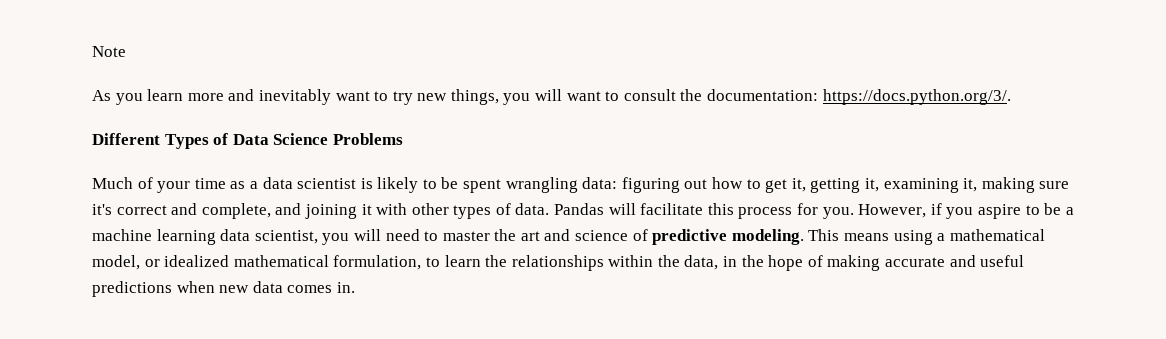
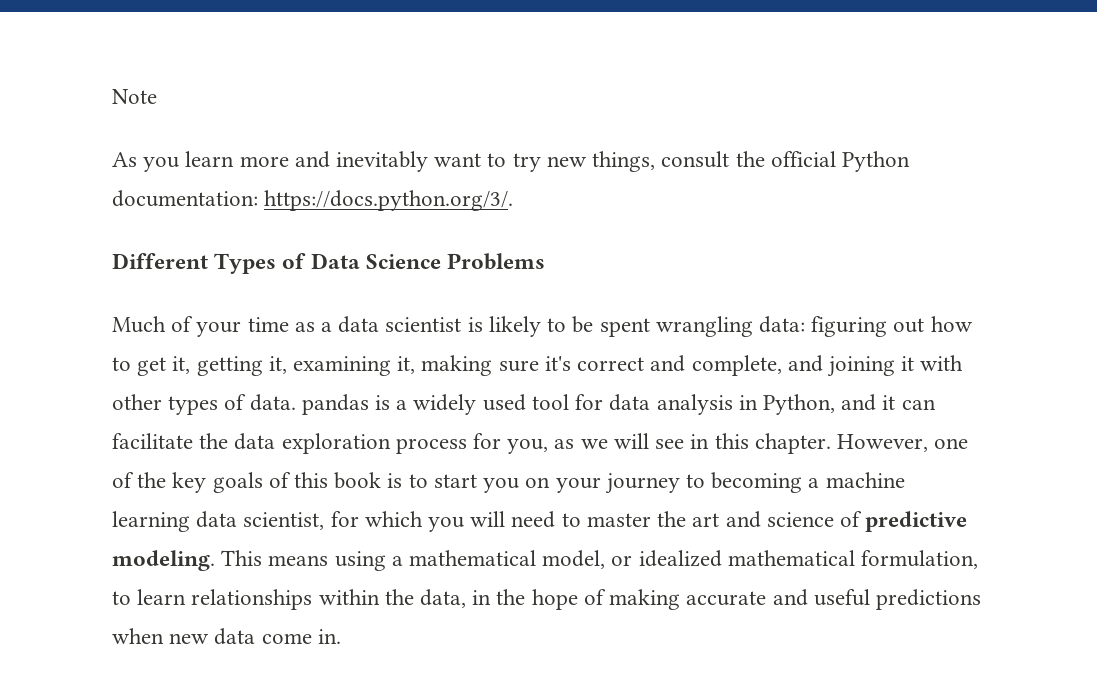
- As you learn more and inevitably want to try new things, you will want to consult the documentation: https://docs.python.org/3/.
+ As you learn more and inevitably want to try new things, consult the official Python documentation: https://docs.python.org/3/.
- Much of your time as a data scientist is likely to be spent wrangling data: figuring out how to get it, getting it, examining it, making sure it's correct and complete, and joining it with other types of data. Pandas will facilitate this process for you. However, if you aspire to be a machine learning data scientist, you will need to master the art and science of predictive modeling.
+ Much of your time as a data scientist is likely to be spent wrangling data: figuring out how to get it, getting it, examining it, making sure it's correct and complete, and joining it with other types of data. pandas is a widely used tool for data analysis in Python, and it can facilitate the data exploration process for you, as we will see in this chapter. However, one of the key goals of this book is to start you on your journey to becoming a machine learning data scientist, for which you will need to master the art and science of predictive modeling.
- This means using a mathematical model, or idealized mathematical formulation, to learn the relationships within the data, in the hope of making accurate and useful predictions when new data comes in.
+ This means using a mathematical model, or idealized mathematical formulation, to learn relationships within the data, in the hope of making accurate and useful predictions when new data come in.

